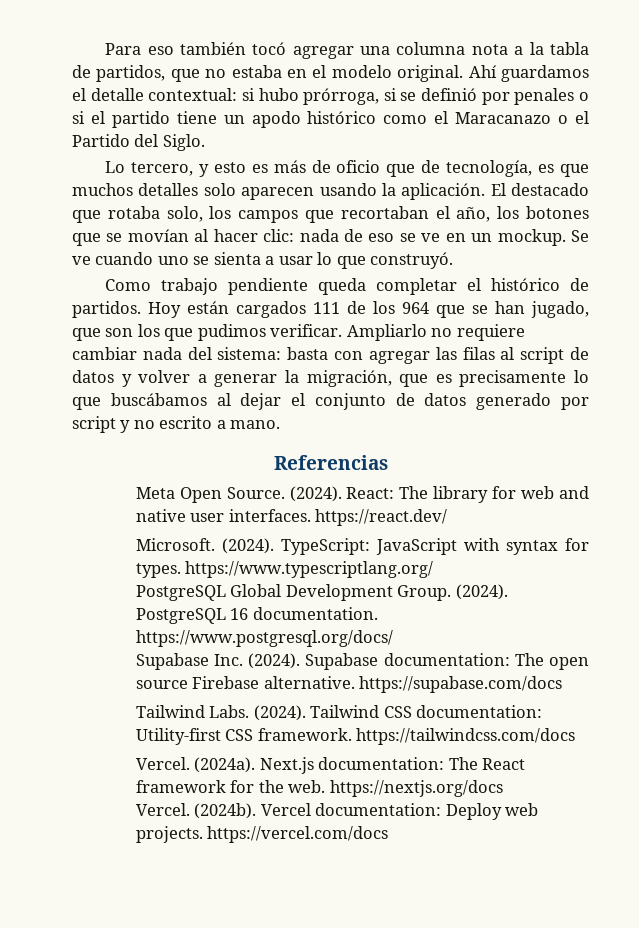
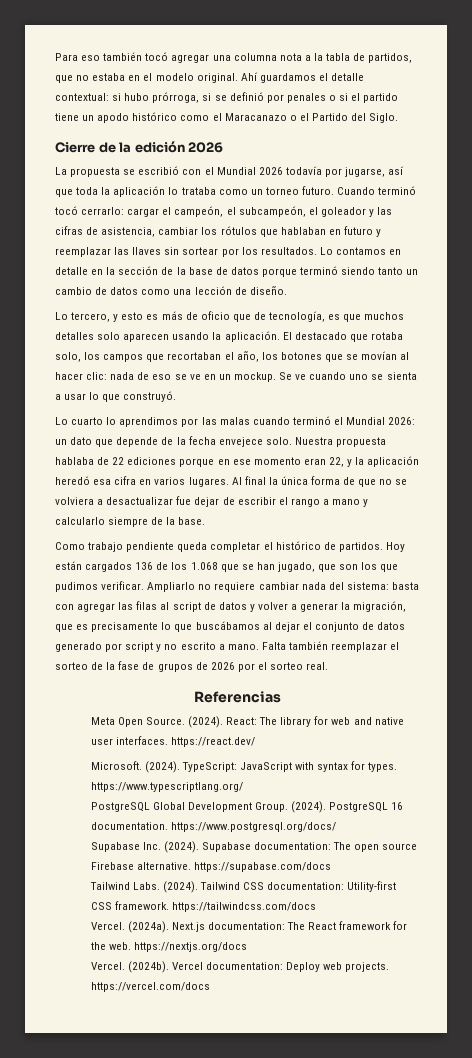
+ Cierre de la edición 2026
+ La propuesta se escribió con el Mundial 2026 todavía por jugarse, así que toda la aplicación lo trataba como un torneo futuro. Cuando terminó tocó cerrarlo: cargar el campeón, el subcampeón, el goleador y las cifras de asistencia, cambiar los rótulos que hablaban en futuro y reemplazar las llaves sin sortear por los resultados. Lo contamos en detalle en la sección de la base de datos porque terminó siendo tanto un cambio de datos como una lección de diseño.
+ Lo cuarto lo aprendimos por las malas cuando terminó el Mundial 2026: un dato que depende de la fecha envejece solo. Nuestra propuesta hablaba de 22 ediciones porque en ese momento eran 22, y la aplicación heredó esa cifra en varios lugares. Al final la única forma de que no se volviera a desactualizar fue dejar de escribir el rango a mano y calcularlo siempre de la base.
- Hoy están cargados 111 de los 964 que se han jugado, que son los que pudimos verificar.
+ Hoy están cargados 136 de los 1.068 que se han jugado, que son los que pudimos verificar.
+ Falta también reemplazar el sorteo de la fase de grupos de 2026 por el sorteo real.

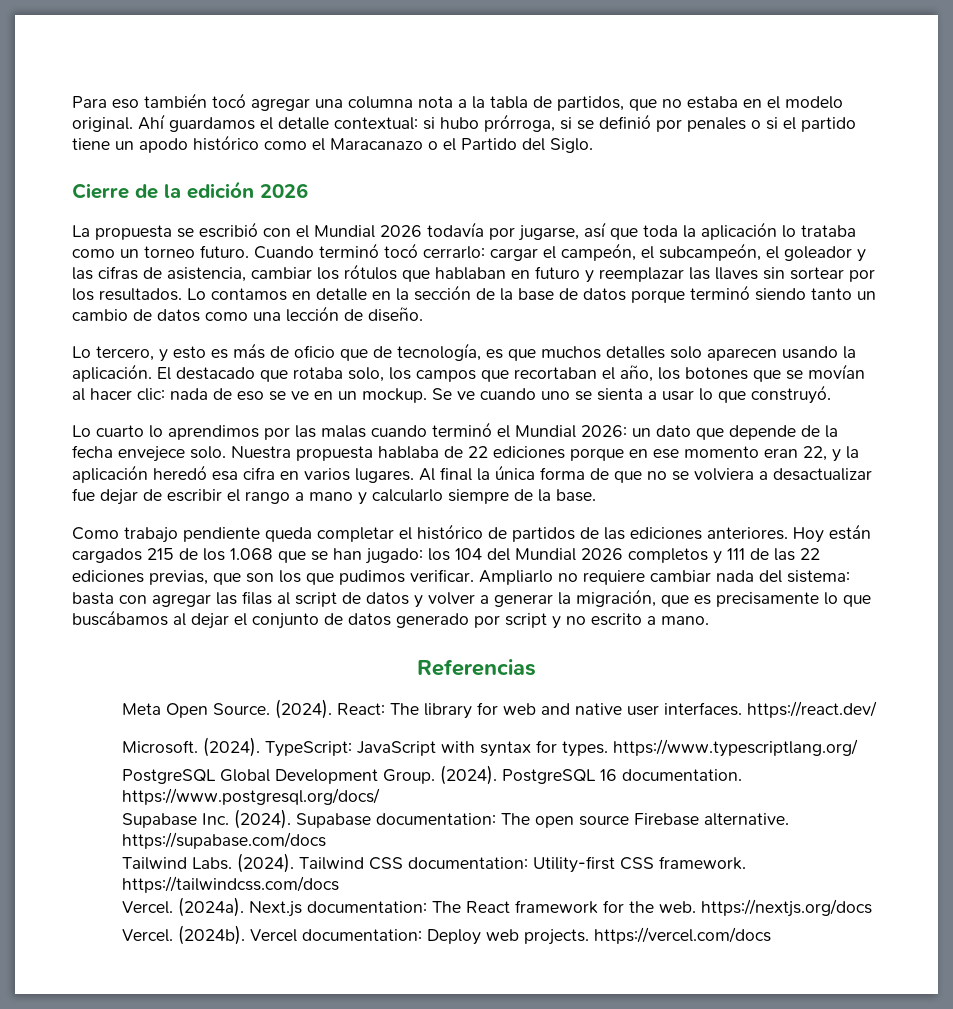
- Como trabajo pendiente queda completar el histórico de partidos.
+ Como trabajo pendiente queda completar el histórico de partidos de las ediciones anteriores.
- Hoy están cargados 136 de los 1.068 que se han jugado, que son los que pudimos verificar.
+ Hoy están cargados 215 de los 1.068 que se han jugado: los 104 del Mundial 2026 completos y 111 de las 22 ediciones previas, que son los que pudimos verificar.
- Falta también reemplazar el sorteo de la fase de grupos de 2026 por el sorteo real.

